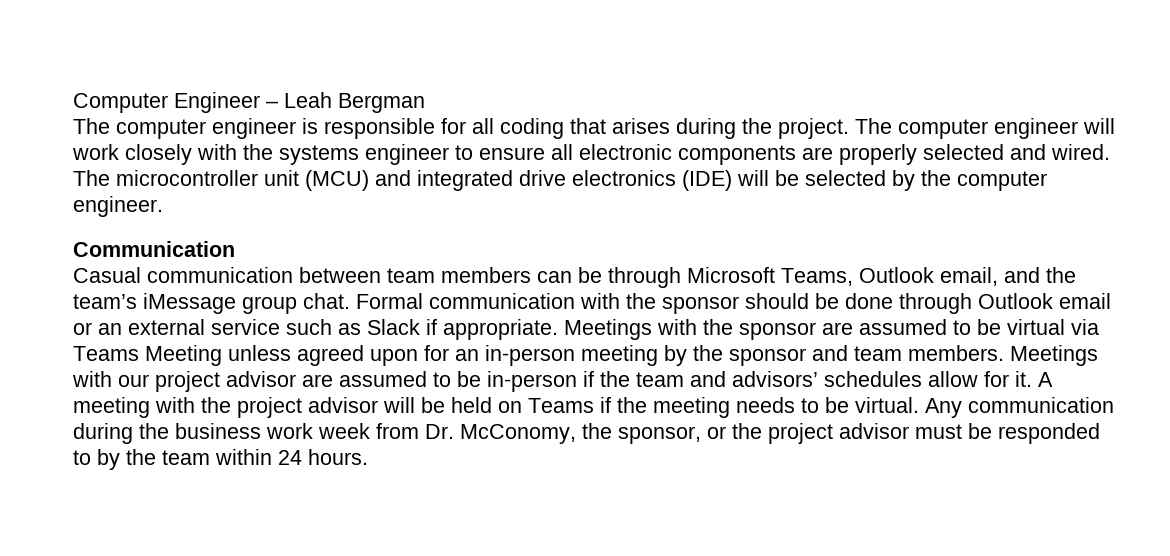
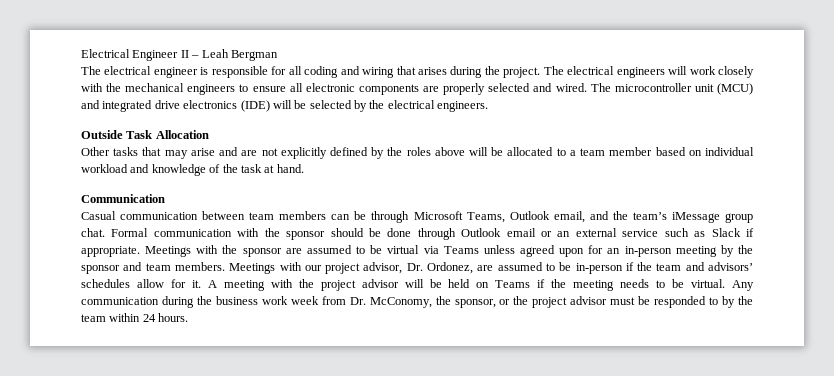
- Computer Engineer – Leah Bergman
+ Electrical Engineer II – Leah Bergman
- The computer engineer is responsible for all coding that arises during the project.
+ The electrical engineer is responsible for all coding and wiring that arises during the project.
- The computer engineer will work closely with the systems engineer to ensure all electronic components are properly selected and wired.
+ The electrical engineers will work closely with the mechanical engineers to ensure all electronic components are properly selected and wired.
- The microcontroller unit (MCU) and integrated drive electronics (IDE) will be selected by the computer engineer.
+ The microcontroller unit (MCU) and integrated drive electronics (IDE) will be selected by the electrical engineers.
+ Outside Task Allocation
+ Other tasks that may arise and are not explicitly defined by the roles above will be allocated to a team member based on individual workload and knowledge of the task at hand.
- Meetings with the sponsor are assumed to be virtual via Teams Meeting unless agreed upon for an in-person meeting by the sponsor and team members.
+ Meetings with the sponsor are assumed to be virtual via Teams unless agreed upon for an in-person meeting by the sponsor and team members.
- Meetings with our project advisor are assumed to be in-person if the team and advisors’ schedules allow for it.
+ Meetings with our project advisor, Dr. Ordonez, are assumed to be in-person if the team and advisors’ schedules allow for it.

